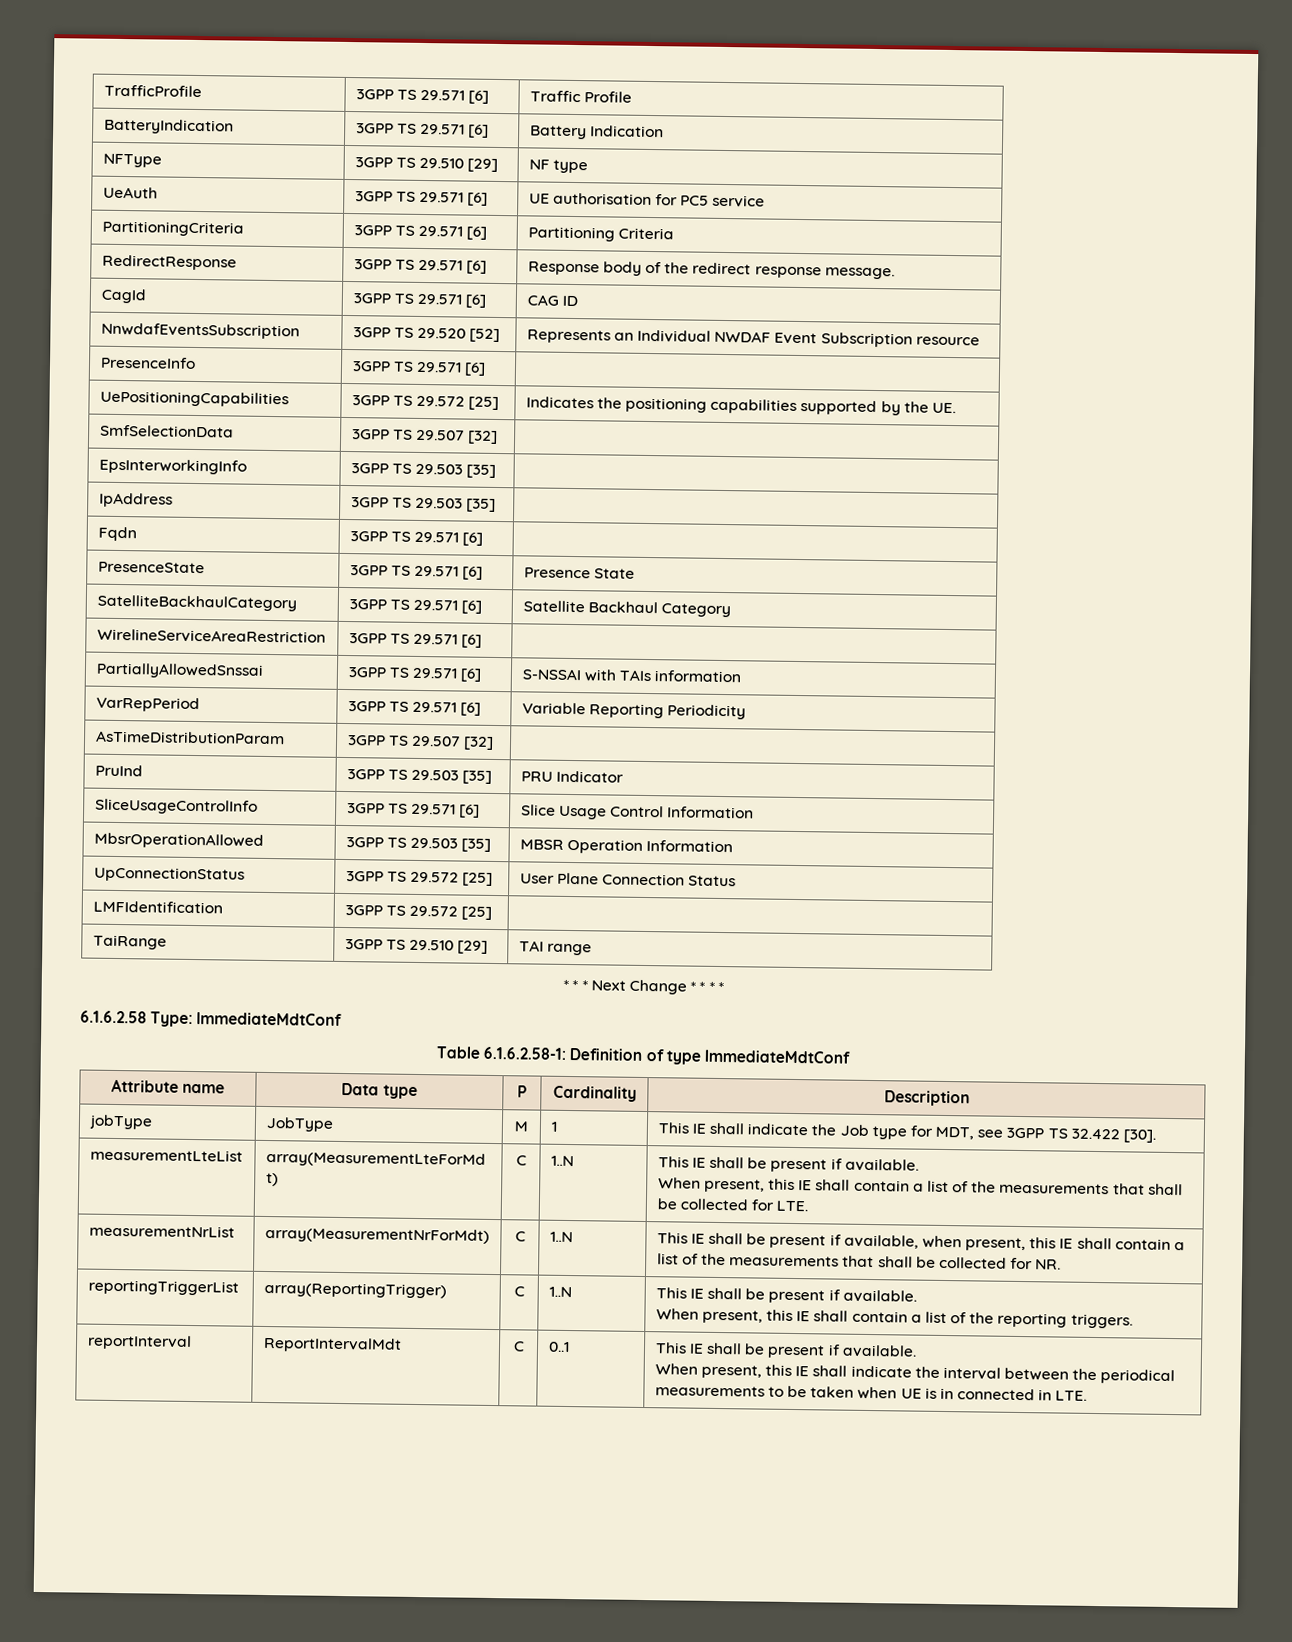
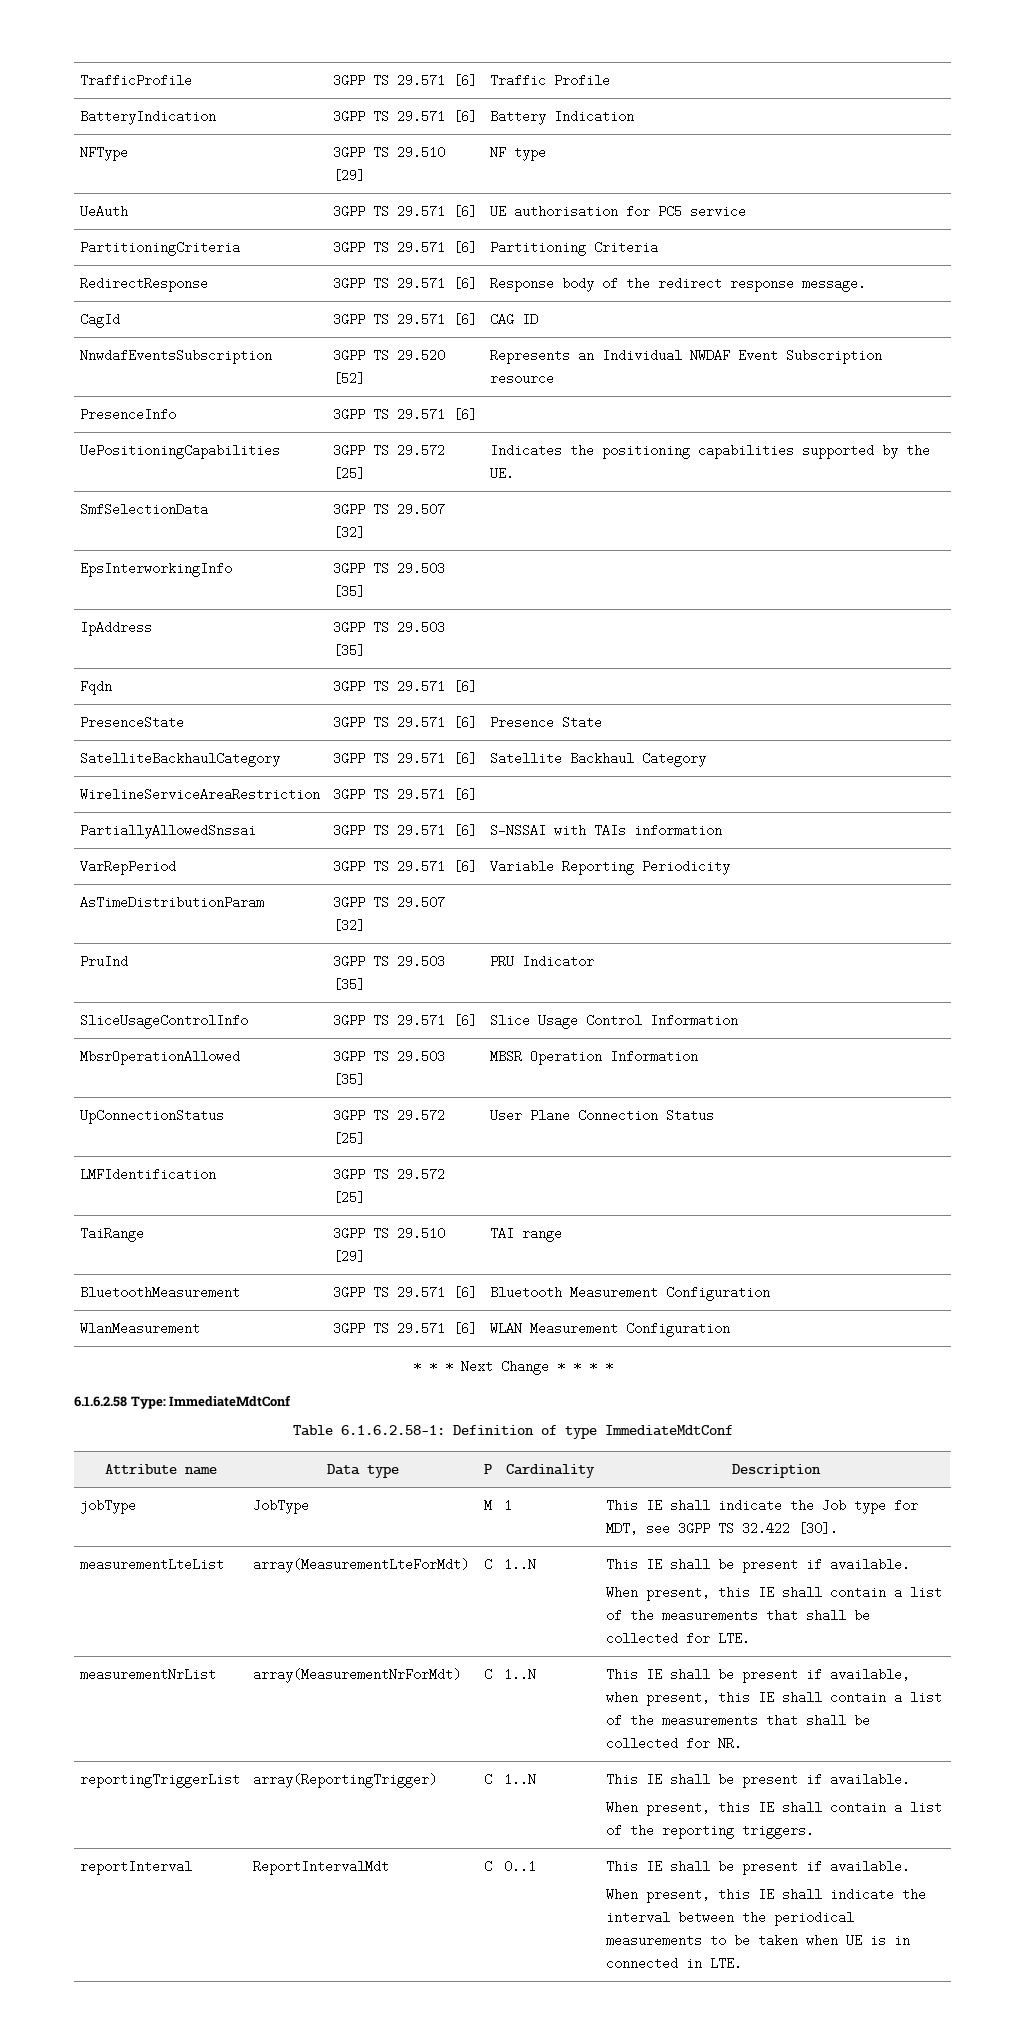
+ BluetoothMeasurement | 3GPP TS 29.571 [6] | Bluetooth Measurement Configuration
+ WlanMeasurement | 3GPP TS 29.571 [6] | WLAN Measurement Configuration

